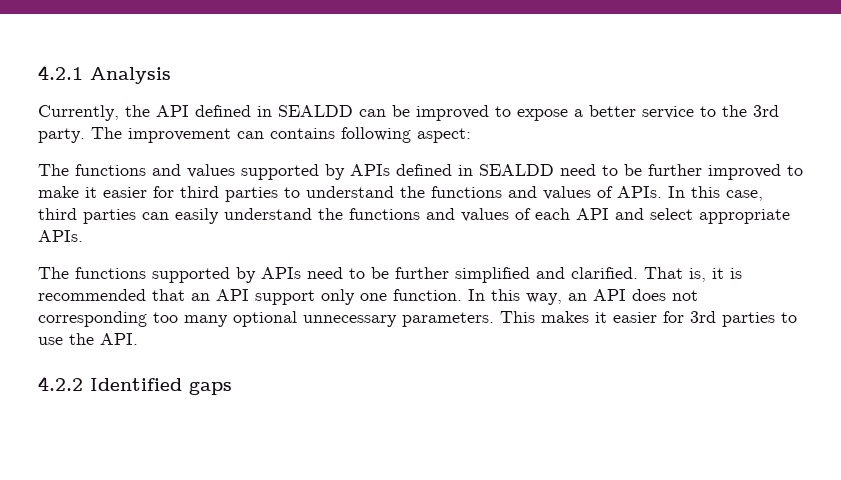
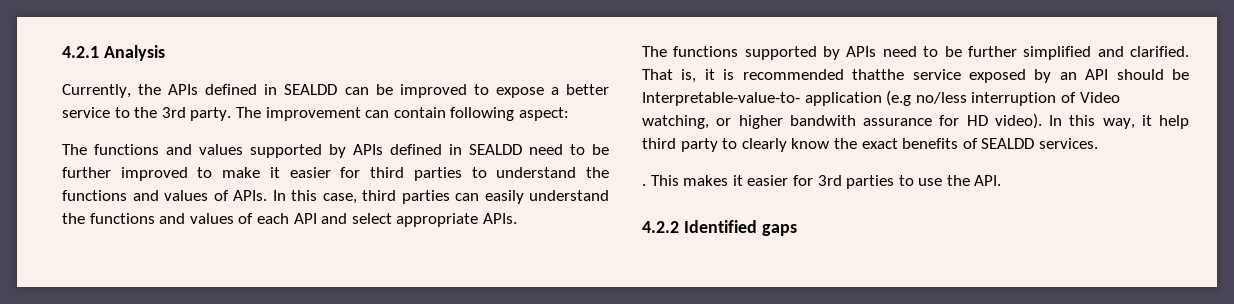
- Currently, the API defined in SEALDD can be improved to expose a better service to the 3rd party.
+ Currently, the APIs defined in SEALDD can be improved to expose a better service to the 3rd party.
- The improvement can contains following aspect:
+ The improvement can contain following aspect:
- That is, it is recommended that an API support only one function. In this way, an API does not corresponding too many optional unnecessary parameters.
+ That is, it is recommended thatthe service exposed by an API should be Interpretable-value-to- application (e.g no/less interruption of Video watching, or higher bandwith assurance for HD video). In this way, it help third party to clearly know the exact benefits of SEALDD services.
+ .

